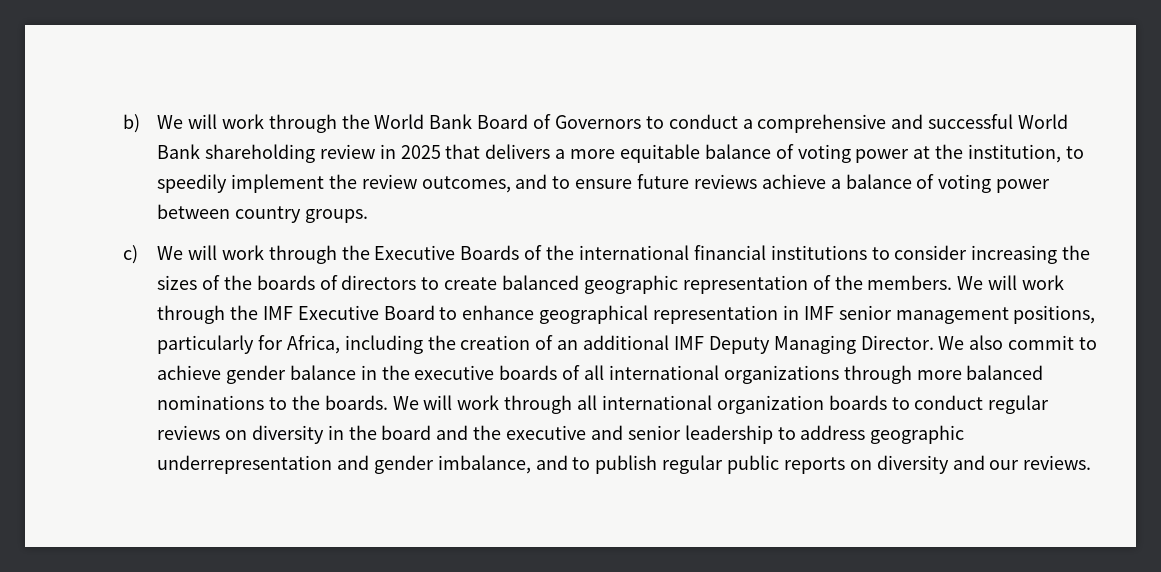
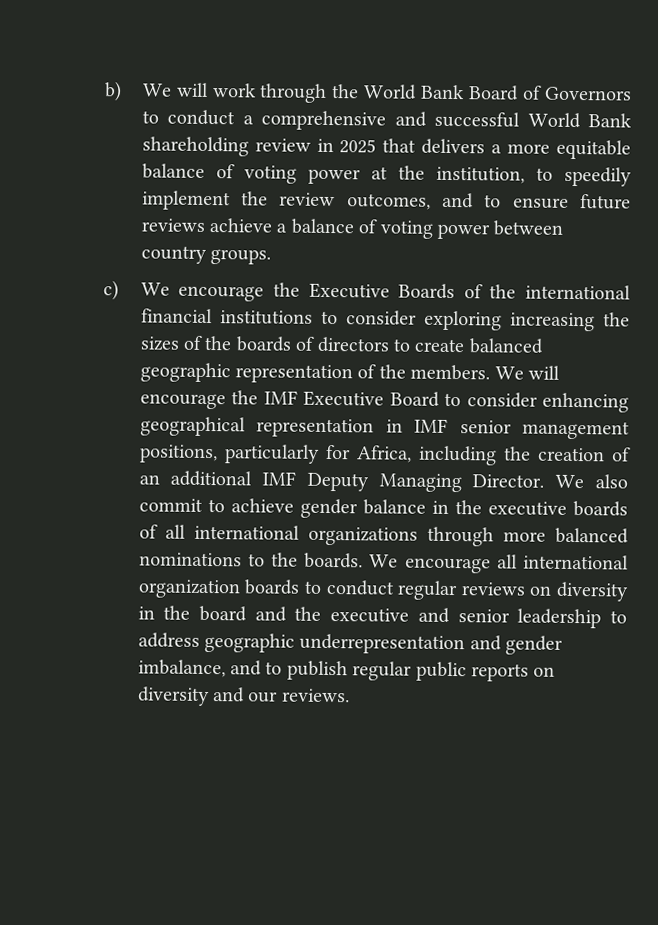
- c) We will work through the Executive Boards of the international financial institutions to consider increasing the sizes of the boards of directors to create balanced geographic representation of the members.
+ c) We encourage the Executive Boards of the international financial institutions to consider exploring increasing the sizes of the boards of directors to create balanced geographic representation of the members.
- We will work through the IMF Executive Board to enhance geographical representation in IMF senior management positions, particularly for Africa, including the creation of an additional IMF Deputy Managing Director.
+ We will encourage the IMF Executive Board to consider enhancing geographical representation in IMF senior management positions, particularly for Africa, including the creation of an additional IMF Deputy Managing Director.
- We will work through all international organization boards to conduct regular reviews on diversity in the board and the executive and senior leadership to address geographic underrepresentation and gender imbalance, and to publish regular public reports on diversity and our reviews.
+ We encourage all international organization boards to conduct regular reviews on diversity in the board and the executive and senior leadership to address geographic underrepresentation and gender imbalance, and to publish regular public reports on diversity and our reviews.

